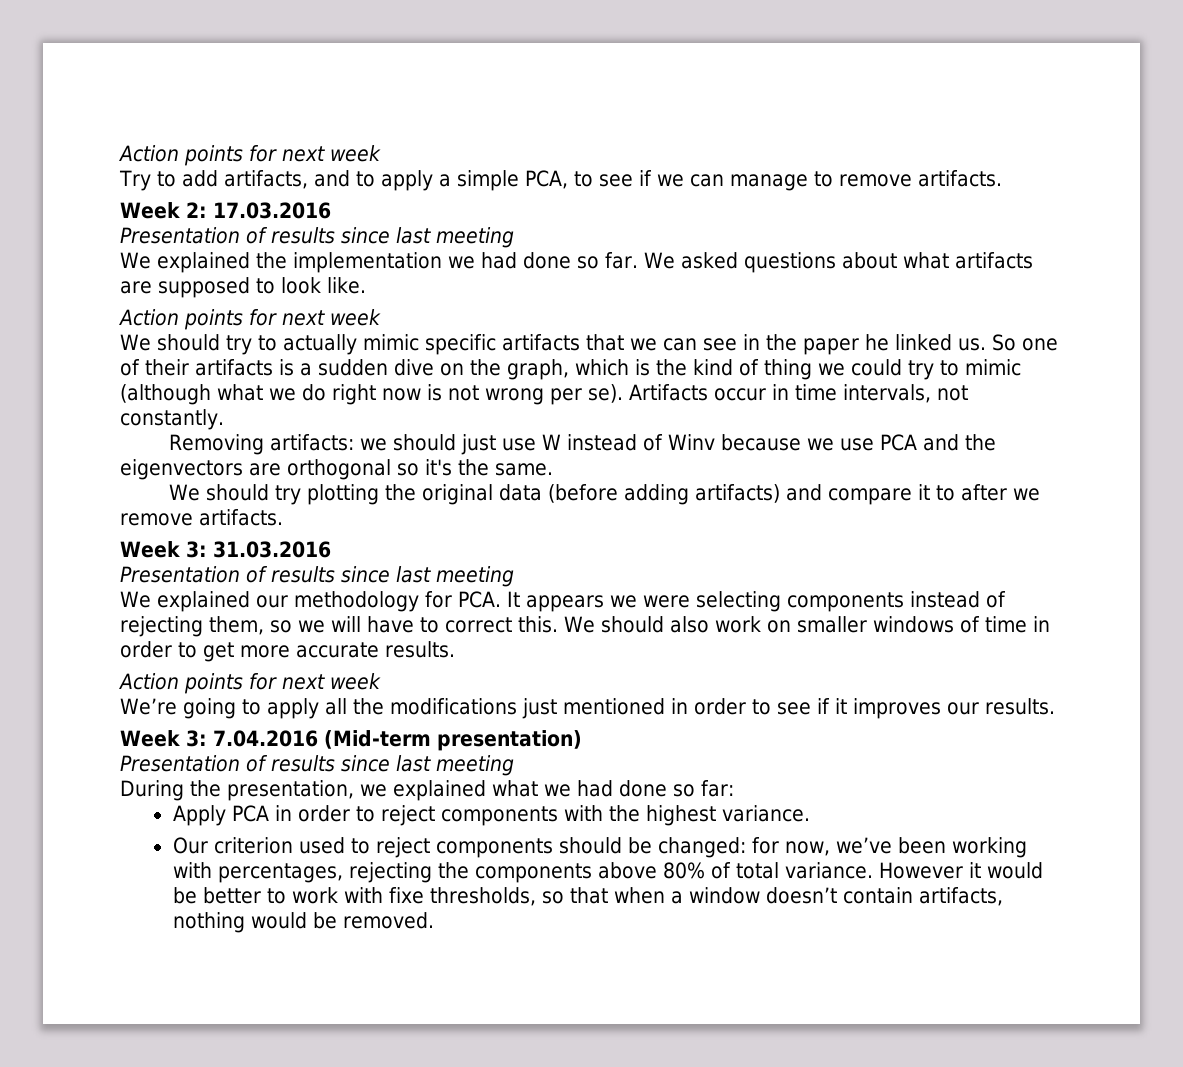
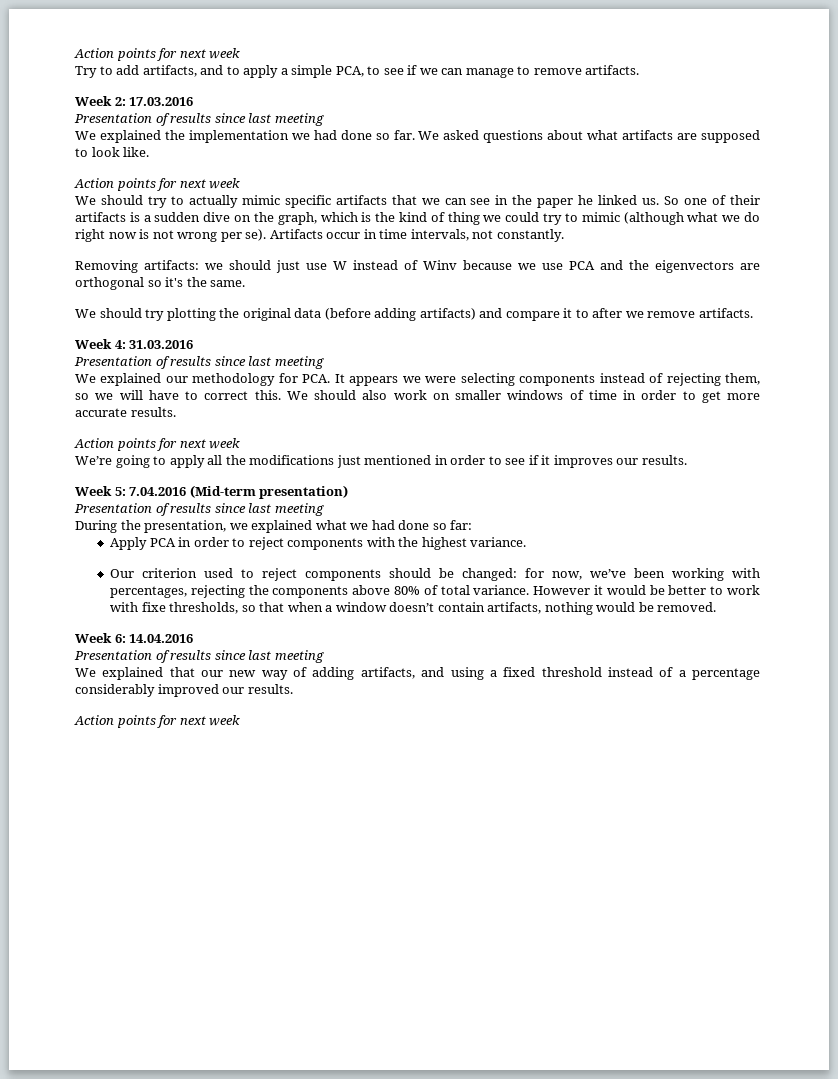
- Week 3: 31.03.2016
+ Week 4: 31.03.2016
- Week 3: 7.04.2016 (Mid-term presentation)
+ Week 5: 7.04.2016 (Mid-term presentation)
+ Week 6: 14.04.2016
+ Presentation of results since last meeting
+ We explained that our new way of adding artifacts, and using a fixed threshold instead of a percentage considerably improved our results.
+ Action points for next week

